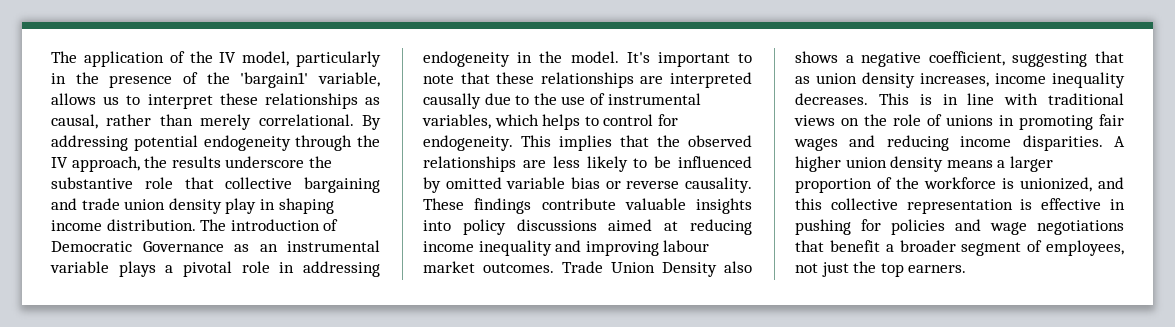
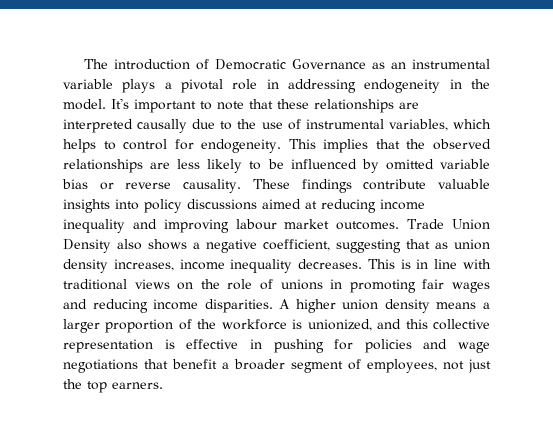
- The application of the IV model, particularly in the presence of the 'bargain1' variable, allows us to interpret these relationships as causal, rather than merely correlational. By addressing potential endogeneity through the IV approach, the results underscore the substantive role that collective bargaining and trade union density play in shaping income distribution. The introduction of Democratic Governance as an instrumental variable plays a pivotal role in addressing endogeneity in the model.
+ The introduction of Democratic Governance as an instrumental variable plays a pivotal role in addressing endogeneity in the model.

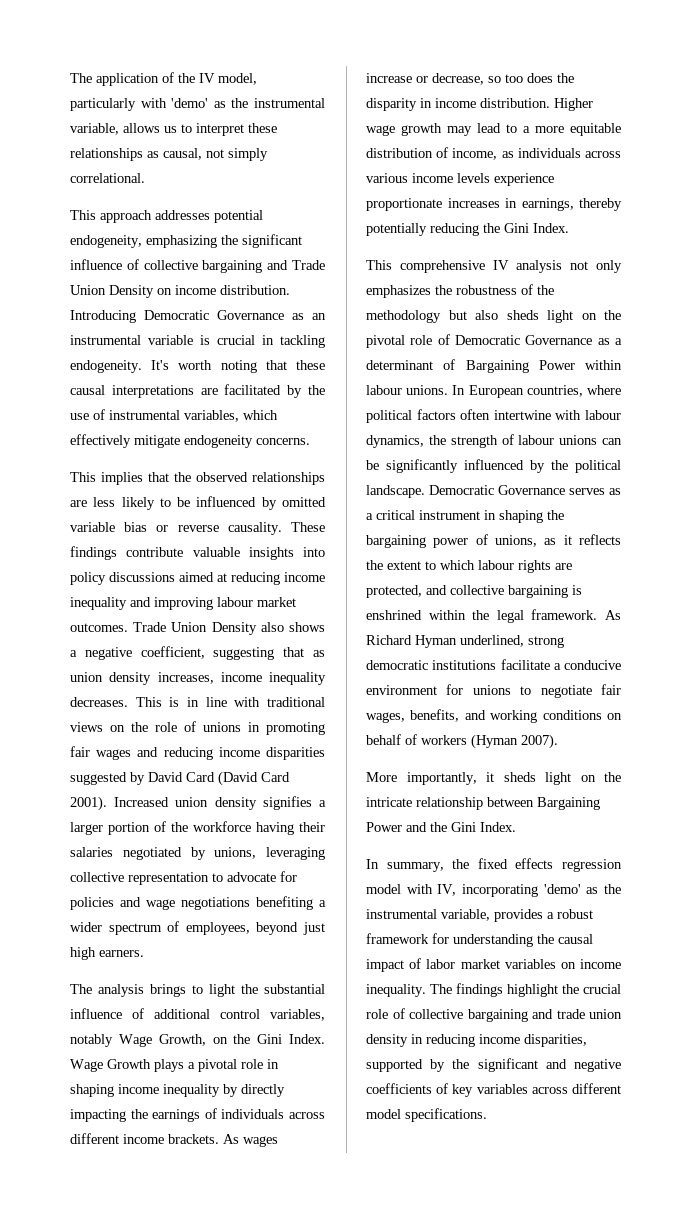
- The introduction of Democratic Governance as an instrumental variable plays a pivotal role in addressing endogeneity in the model. It's important to note that these relationships are interpreted causally due to the use of instrumental variables, which helps to control for endogeneity. This implies that the observed relationships are less likely to be influenced by omitted variable bias or reverse causality.
+ The application of the IV model, particularly with 'demo' as the instrumental variable, allows us to interpret these relationships as causal, not simply correlational.
+ This approach addresses potential endogeneity, emphasizing the significant influence of collective bargaining and Trade Union Density on income distribution. Introducing Democratic Governance as an instrumental variable is crucial in tackling endogeneity. It's worth noting that these causal interpretations are facilitated by the use of instrumental variables, which effectively mitigate endogeneity concerns.
+ This implies that the observed relationships are less likely to be influenced by omitted variable bias or reverse causality.
- This is in line with traditional views on the role of unions in promoting fair wages and reducing income disparities. A higher union density means a larger proportion of the workforce is unionized, and this collective representation is effective in pushing for policies and wage negotiations that benefit a broader segment of employees, not just the top earners.
+ This is in line with traditional views on the role of unions in promoting fair wages and reducing income disparities suggested by David Card (David Card 2001). Increased union density signifies a larger portion of the workforce having their salaries negotiated by unions, leveraging collective representation to advocate for policies and wage negotiations benefiting a wider spectrum of employees, beyond just high earners.
+ The analysis brings to light the substantial influence of additional control variables, notably Wage Growth, on the Gini Index. Wage Growth plays a pivotal role in shaping income inequality by directly impacting the earnings of individuals across different income brackets. As wages increase or decrease, so too does the disparity in income distribution. Higher wage growth may lead to a more equitable distribution of income, as individuals across various income levels experience proportionate increases in earnings, thereby potentially reducing the Gini Index.
+ This comprehensive IV analysis not only emphasizes the robustness of the methodology but also sheds light on the pivotal role of Democratic Governance as a determinant of Bargaining Power within labour unions. In European countries, where political factors often intertwine with labour dynamics, the strength of labour unions can be significantly influenced by the political landscape. Democratic Governance serves as a critical instrument in shaping the bargaining power of unions, as it reflects the extent to which labour rights are protected, and collective bargaining is enshrined within the legal framework. As Richard Hyman underlined, strong democratic institutions facilitate a conducive environment for unions to negotiate fair wages, benefits, and working conditions on behalf of workers (Hyman 2007).
+ More importantly, it sheds light on the intricate relationship between Bargaining Power and the Gini Index.
+ In summary, the fixed effects regression model with IV, incorporating 'demo' as the instrumental variable, provides a robust framework for understanding the causal impact of labor market variables on income inequality. The findings highlight the crucial role of collective bargaining and trade union density in reducing income disparities, supported by the significant and negative coefficients of key variables across different model specifications.

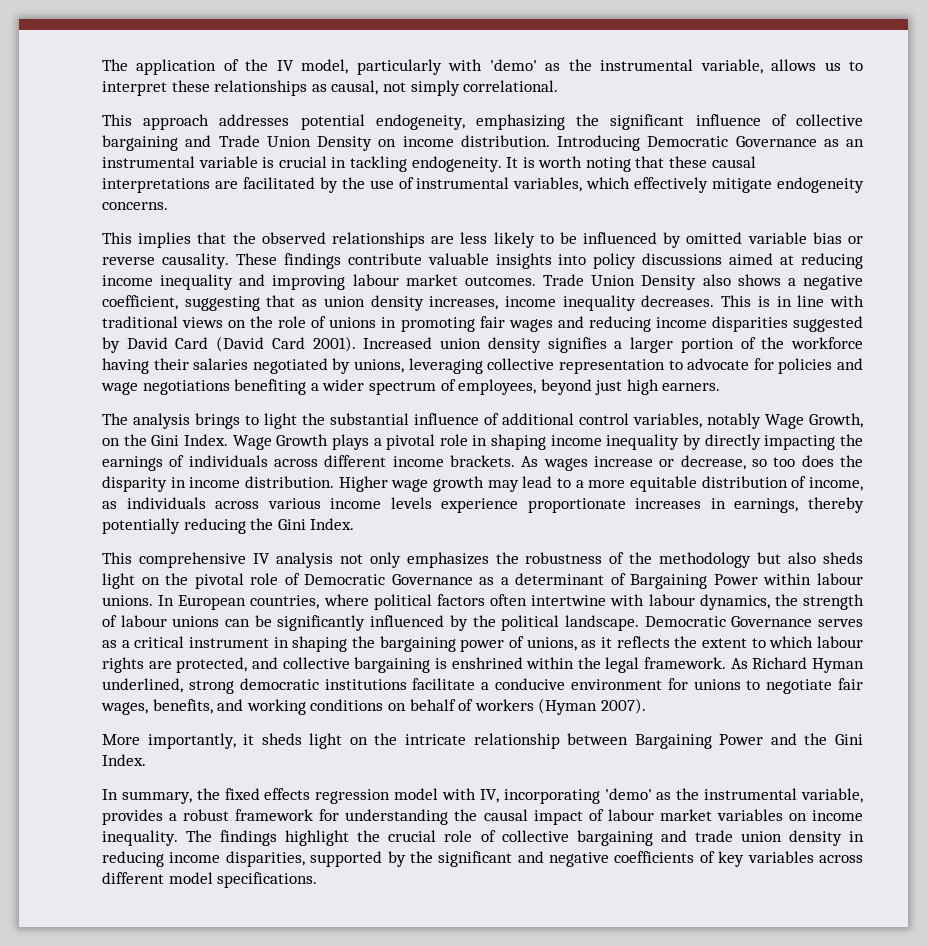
- It's worth noting that these causal interpretations are facilitated by the use of instrumental variables, which effectively mitigate endogeneity concerns.
+ It is worth noting that these causal interpretations are facilitated by the use of instrumental variables, which effectively mitigate endogeneity concerns.
- In summary, the fixed effects regression model with IV, incorporating 'demo' as the instrumental variable, provides a robust framework for understanding the causal impact of labor market variables on income inequality.
+ In summary, the fixed effects regression model with IV, incorporating 'demo' as the instrumental variable, provides a robust framework for understanding the causal impact of labour market variables on income inequality.

